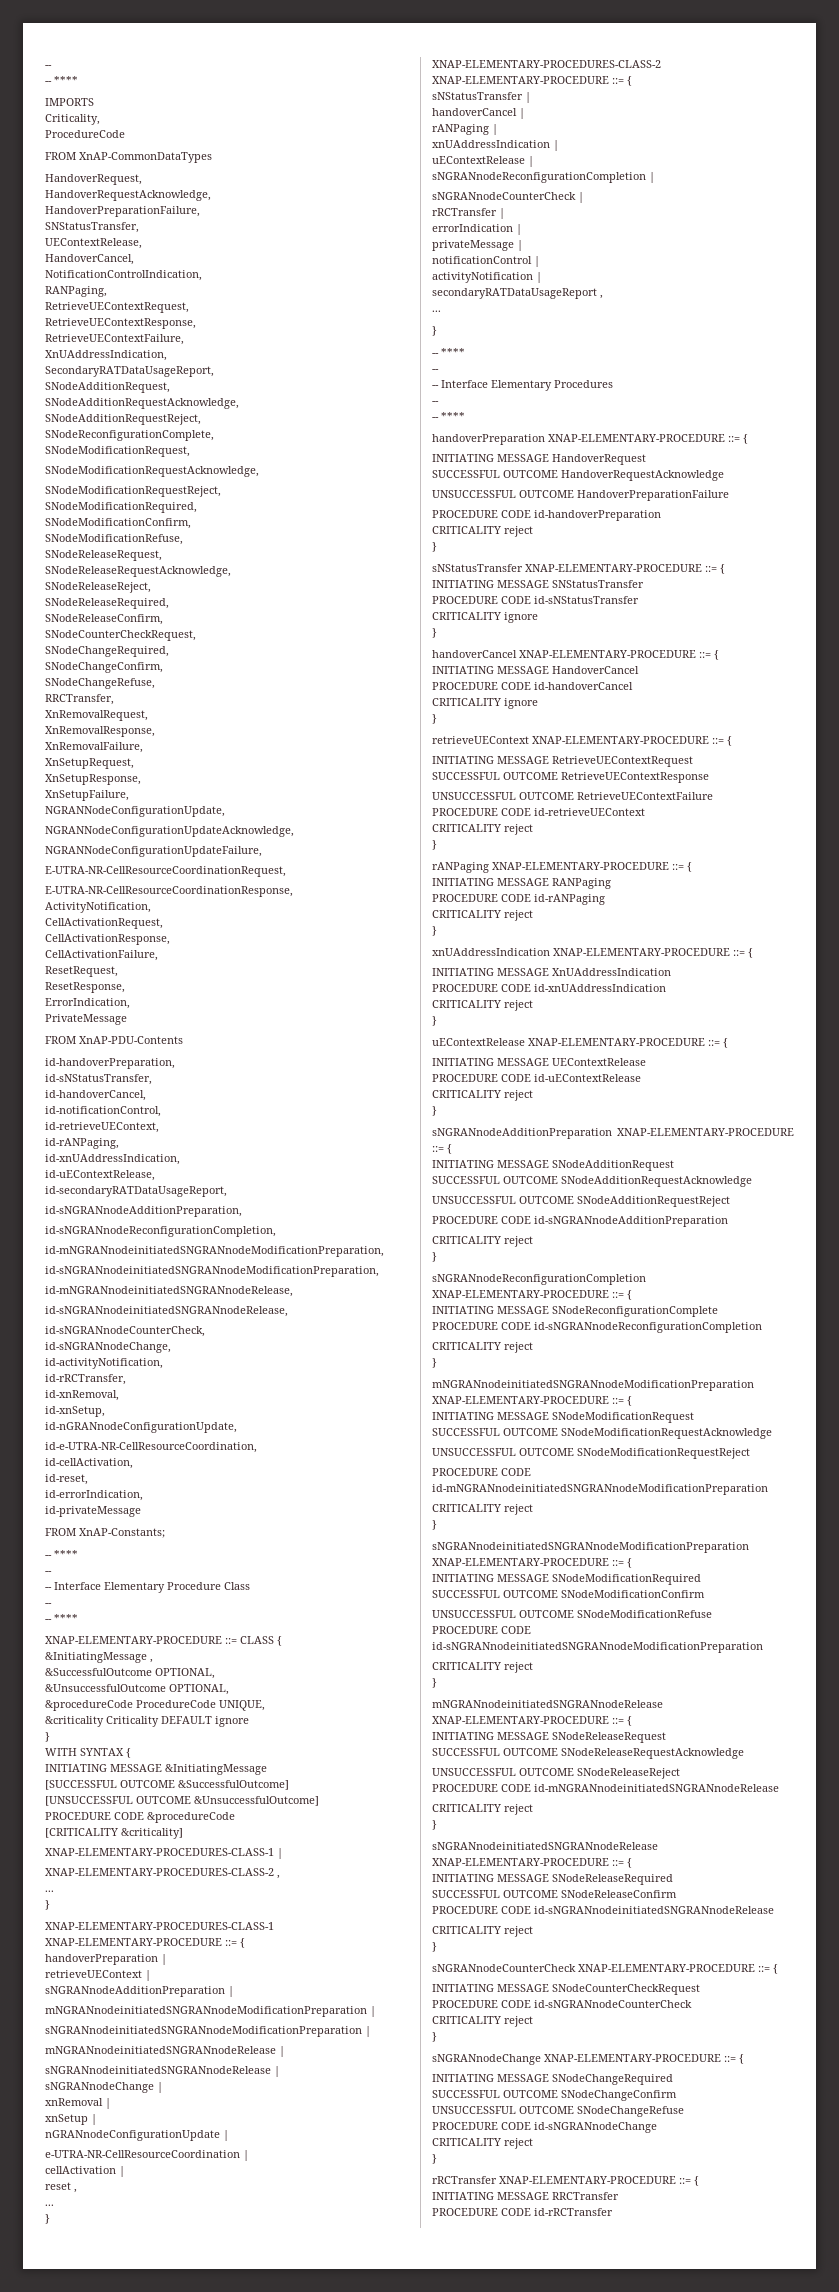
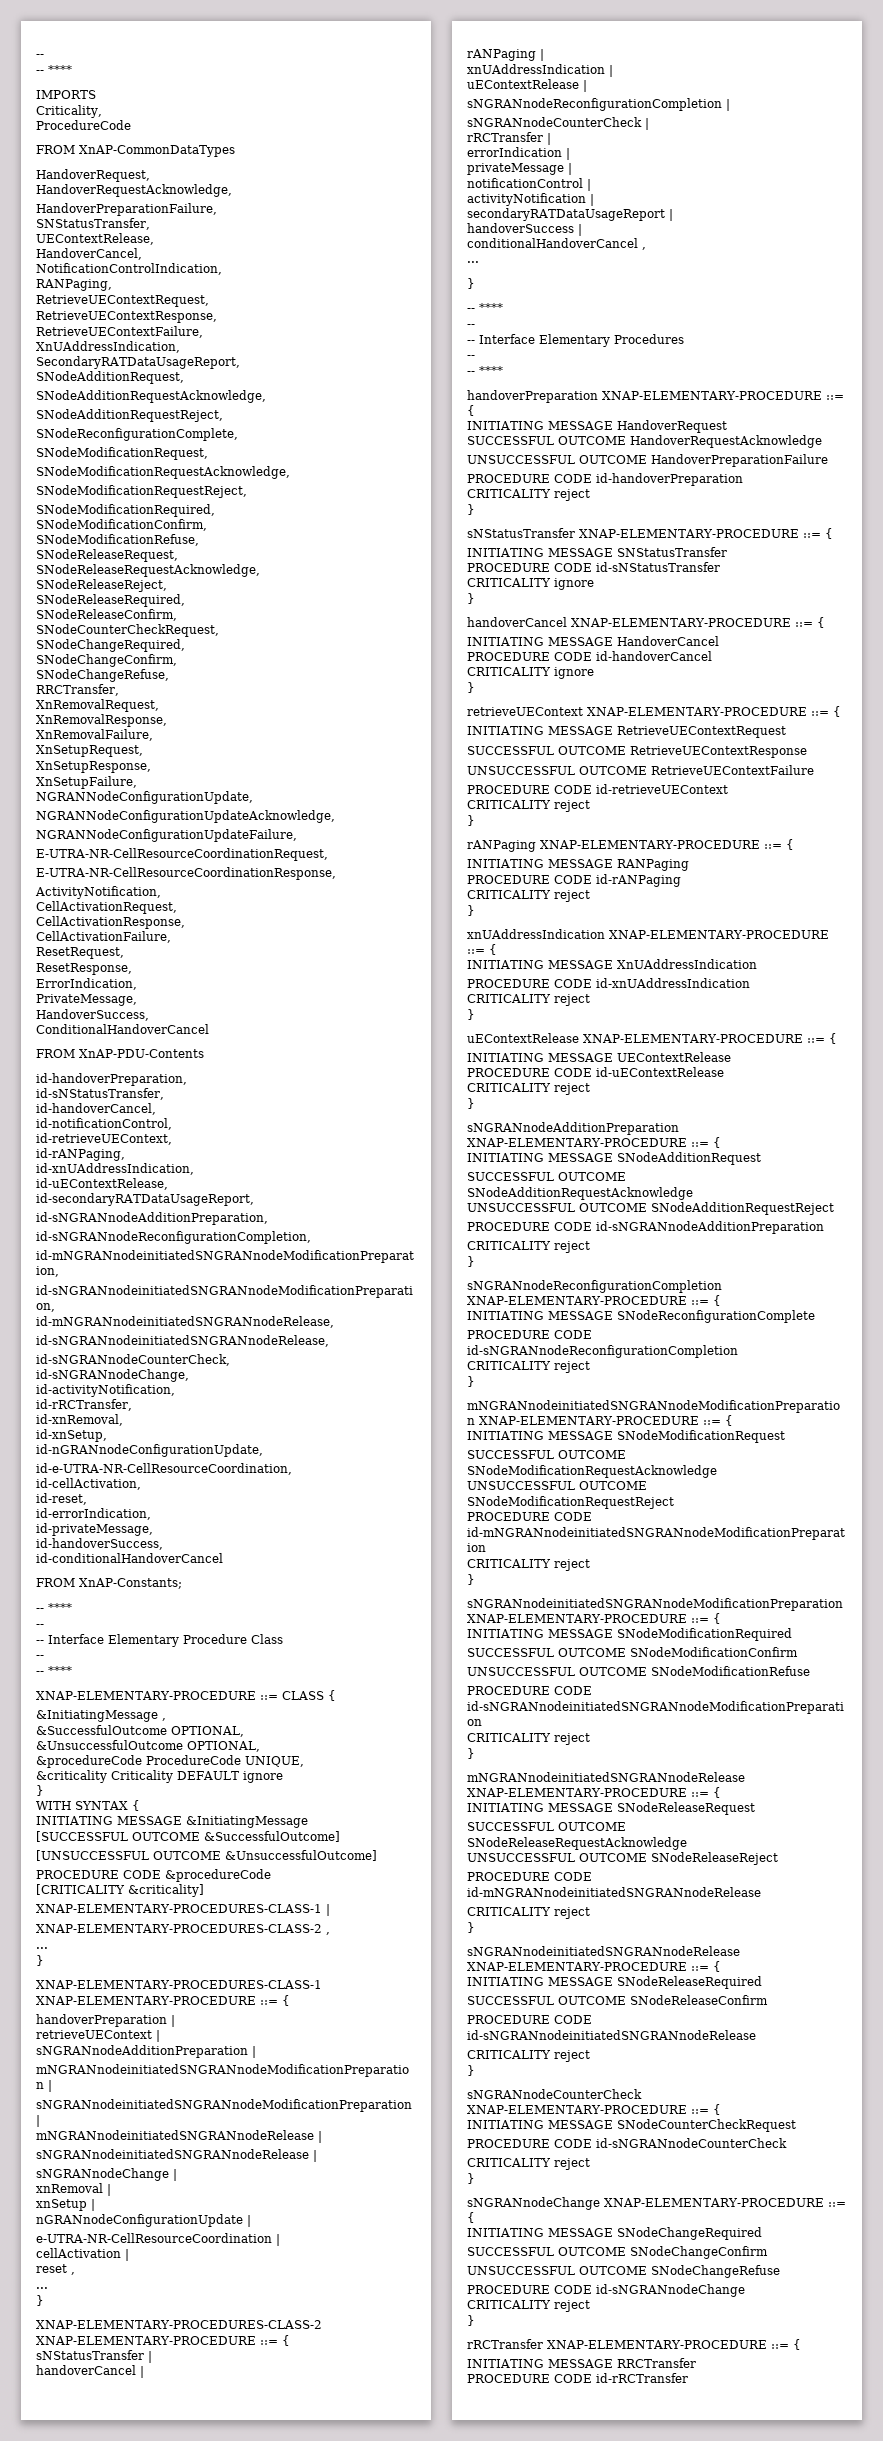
- PrivateMessage
+ PrivateMessage,
+ HandoverSuccess,
+ ConditionalHandoverCancel
- id-privateMessage
+ id-privateMessage,
+ id-handoverSuccess,
+ id-conditionalHandoverCancel
- secondaryRATDataUsageReport ,
+ secondaryRATDataUsageReport |
+ handoverSuccess |
+ conditionalHandoverCancel ,

